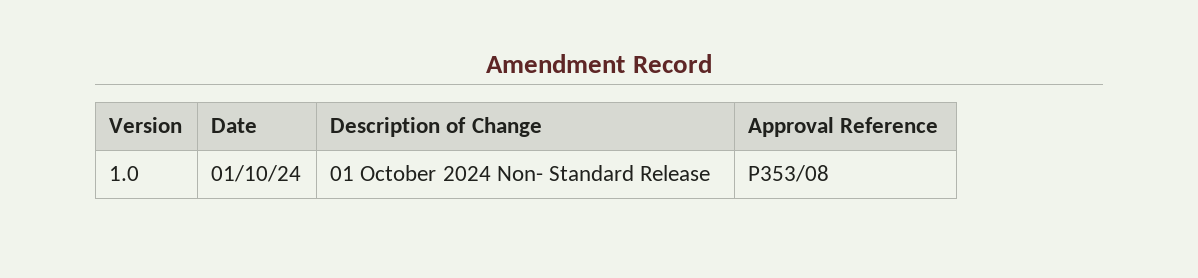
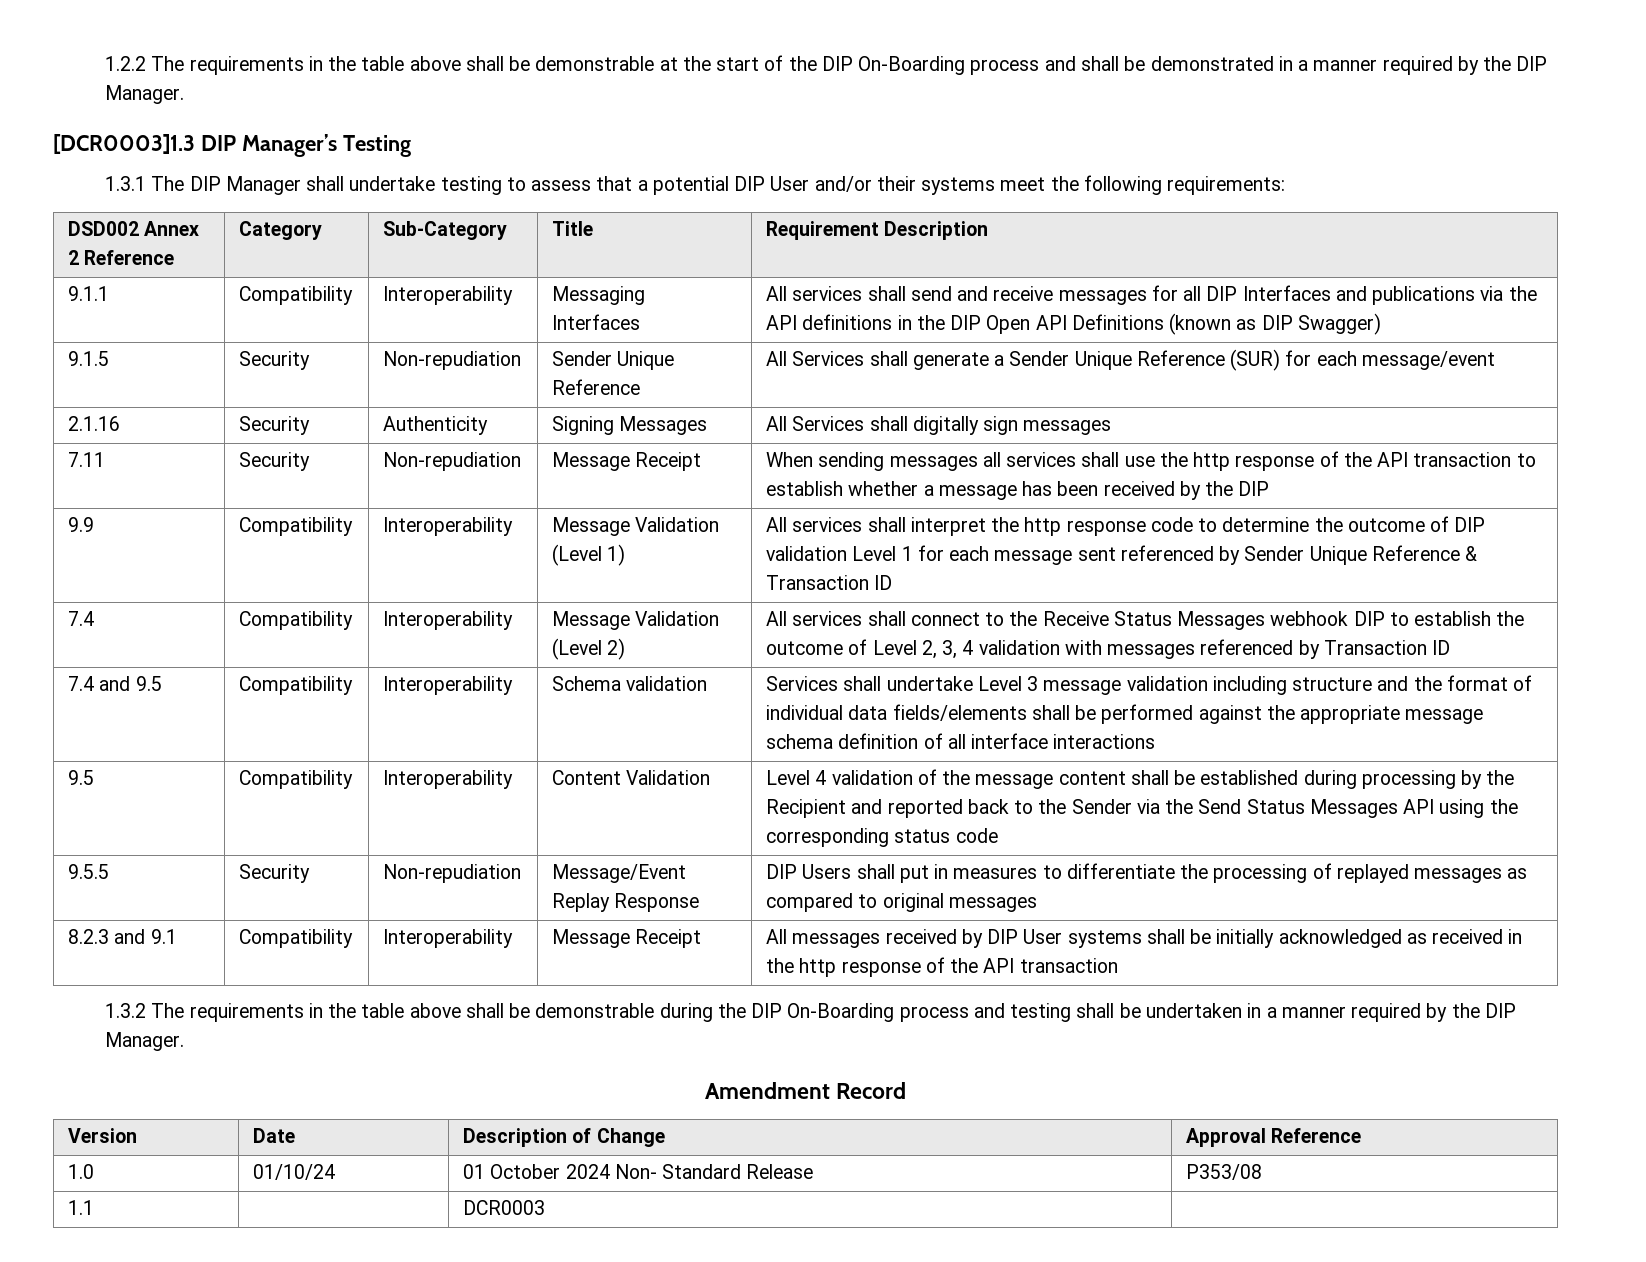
+ 1.2.2 The requirements in the table above shall be demonstrable at the start of the DIP On-Boarding process and shall be demonstrated in a manner required by the DIP Manager.
+ [DCR0003]1.3 DIP Manager’s Testing
+ 1.3.1 The DIP Manager shall undertake testing to assess that a potential DIP User and/or their systems meet the following requirements:
+ DSD002 Annex 2 Reference | Category | Sub-Category | Title | Requirement Description
+ 9.1.1 | Compatibility | Interoperability | Messaging Interfaces | All services shall send and receive messages for all DIP Interfaces and publications via the API definitions in the DIP Open API Definitions (known as DIP Swagger)
+ 9.1.5 | Security | Non-repudiation | Sender Unique Reference | All Services shall generate a Sender Unique Reference (SUR) for each message/event
+ 2.1.16 | Security | Authenticity | Signing Messages | All Services shall digitally sign messages
+ 7.11 | Security | Non-repudiation | Message Receipt | When sending messages all services shall use the http response of the API transaction to establish whether a message has been received by the DIP
+ 9.9 | Compatibility | Interoperability | Message Validation (Level 1) | All services shall interpret the http response code to determine the outcome of DIP validation Level 1 for each message sent referenced by Sender Unique Reference & Transaction ID
+ 7.4 | Compatibility | Interoperability | Message Validation (Level 2) | All services shall connect to the Receive Status Messages webhook DIP to establish the outcome of Level 2, 3, 4 validation with messages referenced by Transaction ID
+ 7.4 and 9.5 | Compatibility | Interoperability | Schema validation | Services shall undertake Level 3 message validation including structure and the format of individual data fields/elements shall be performed against the appropriate message schema definition of all interface interactions
+ 9.5 | Compatibility | Interoperability | Content Validation | Level 4 validation of the message content shall be established during processing by the Recipient and reported back to the Sender via the Send Status Messages API using the corresponding status code
+ 9.5.5 | Security | Non-repudiation | Message/Event Replay Response | DIP Users shall put in measures to differentiate the processing of replayed messages as compared to original messages
+ 8.2.3 and 9.1 | Compatibility | Interoperability | Message Receipt | All messages received by DIP User systems shall be initially acknowledged as received in the http response of the API transaction
+ 1.3.2 The requirements in the table above shall be demonstrable during the DIP On-Boarding process and testing shall be undertaken in a manner required by the DIP Manager.
+ 1.1 | | DCR0003 |

